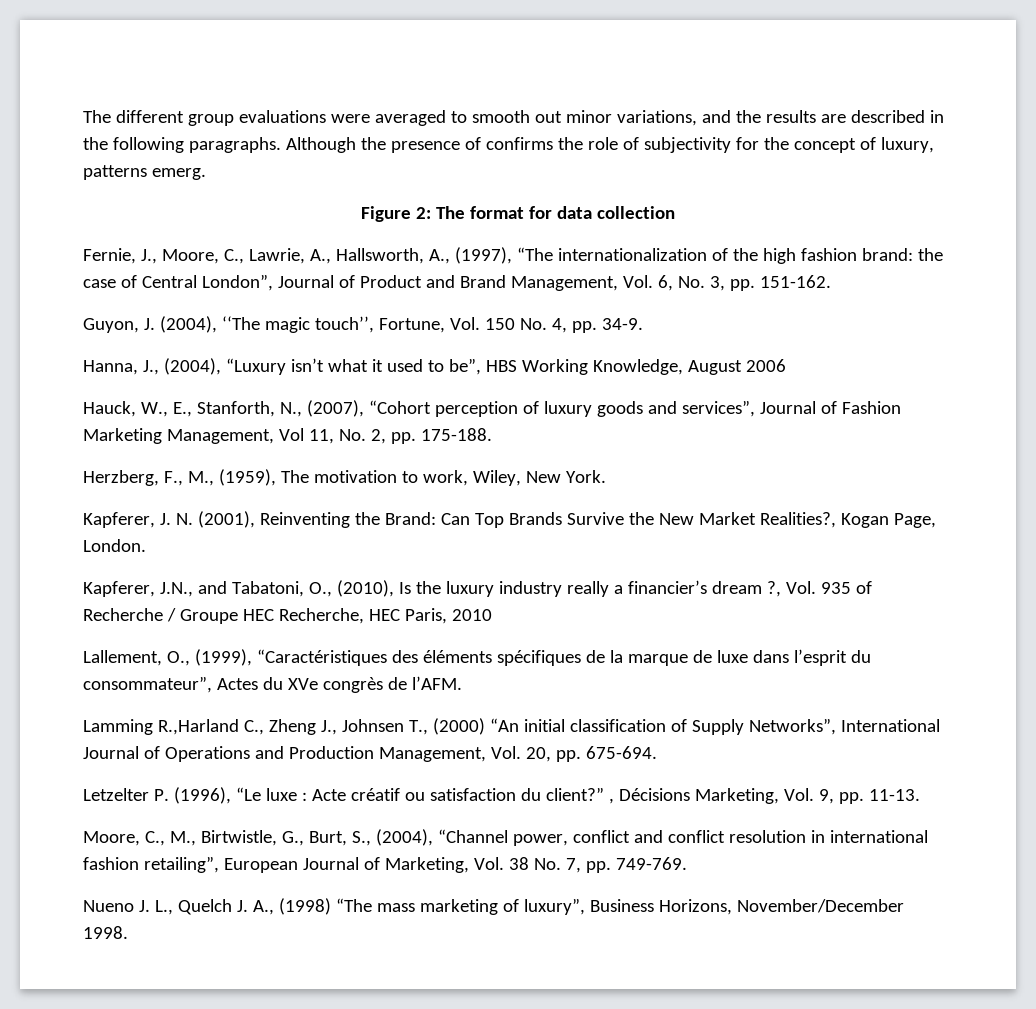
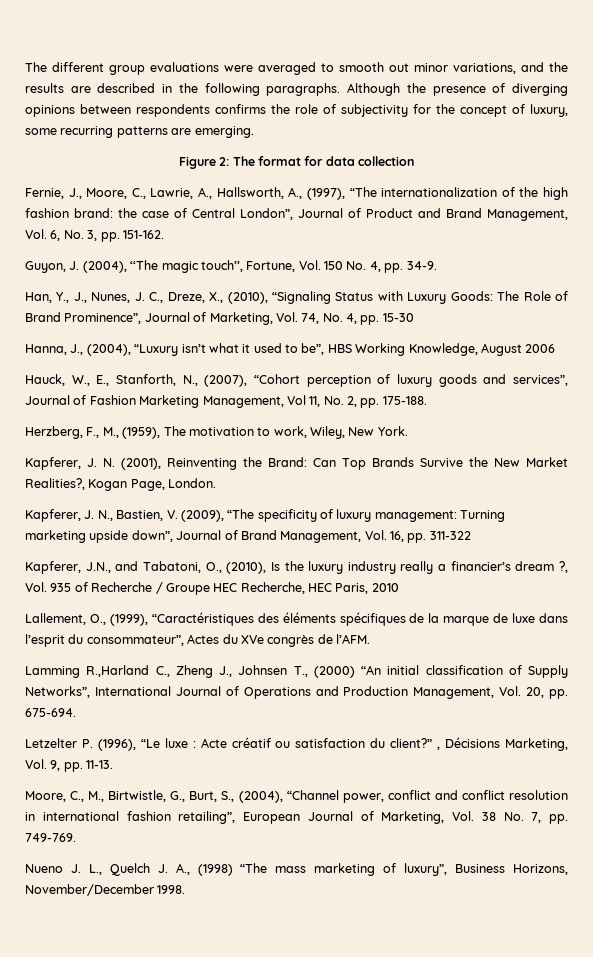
- Although the presence of confirms the role of subjectivity for the concept of luxury, patterns emerg.
+ Although the presence of diverging opinions between respondents confirms the role of subjectivity for the concept of luxury, some recurring patterns are emerging.
+ Han, Y., J., Nunes, J. C., Dreze, X., (2010), “Signaling Status with Luxury Goods: The Role of Brand Prominence”, Journal of Marketing, Vol. 74, No. 4, pp. 15-30
+ Kapferer, J. N., Bastien, V. (2009), “The specificity of luxury management: Turning marketing upside down”, Journal of Brand Management, Vol. 16, pp. 311-322

